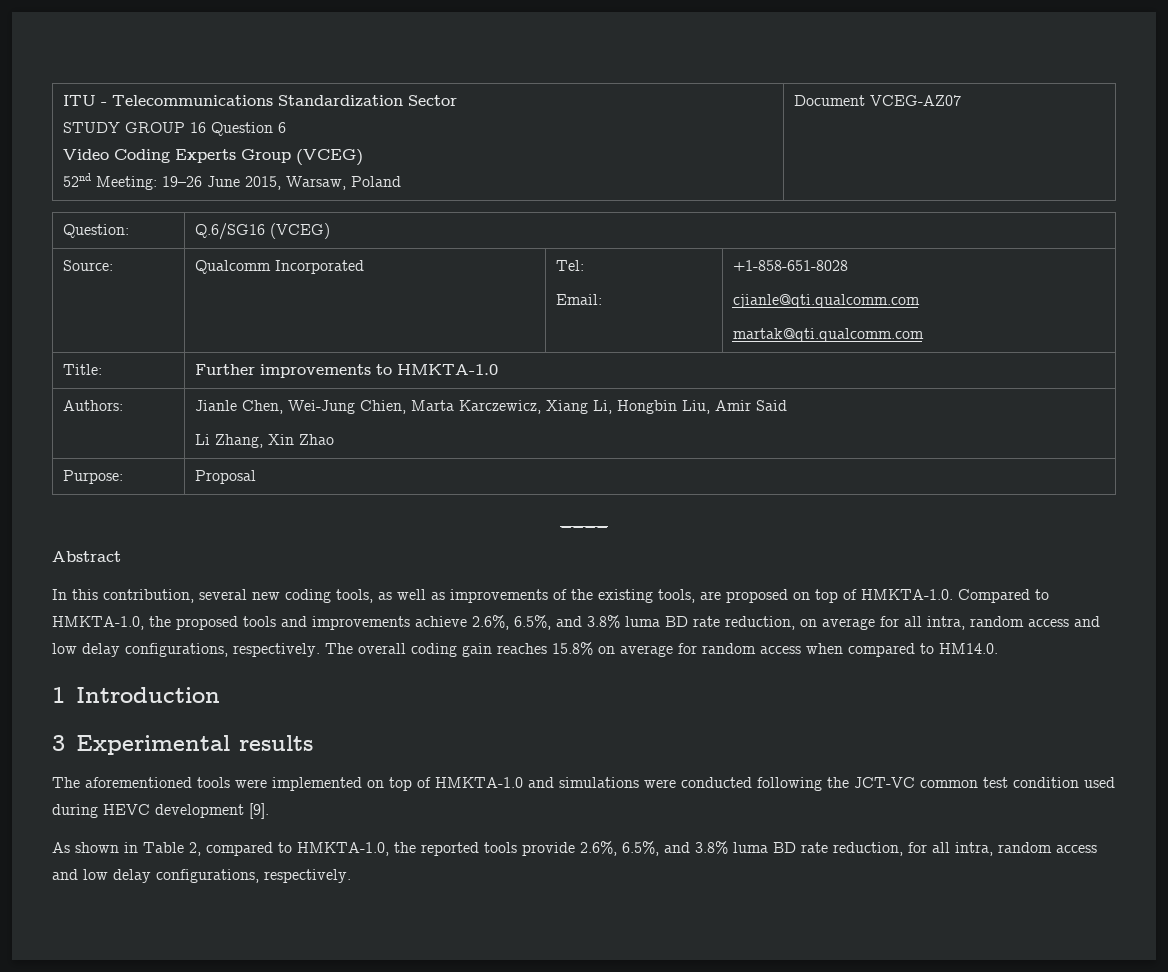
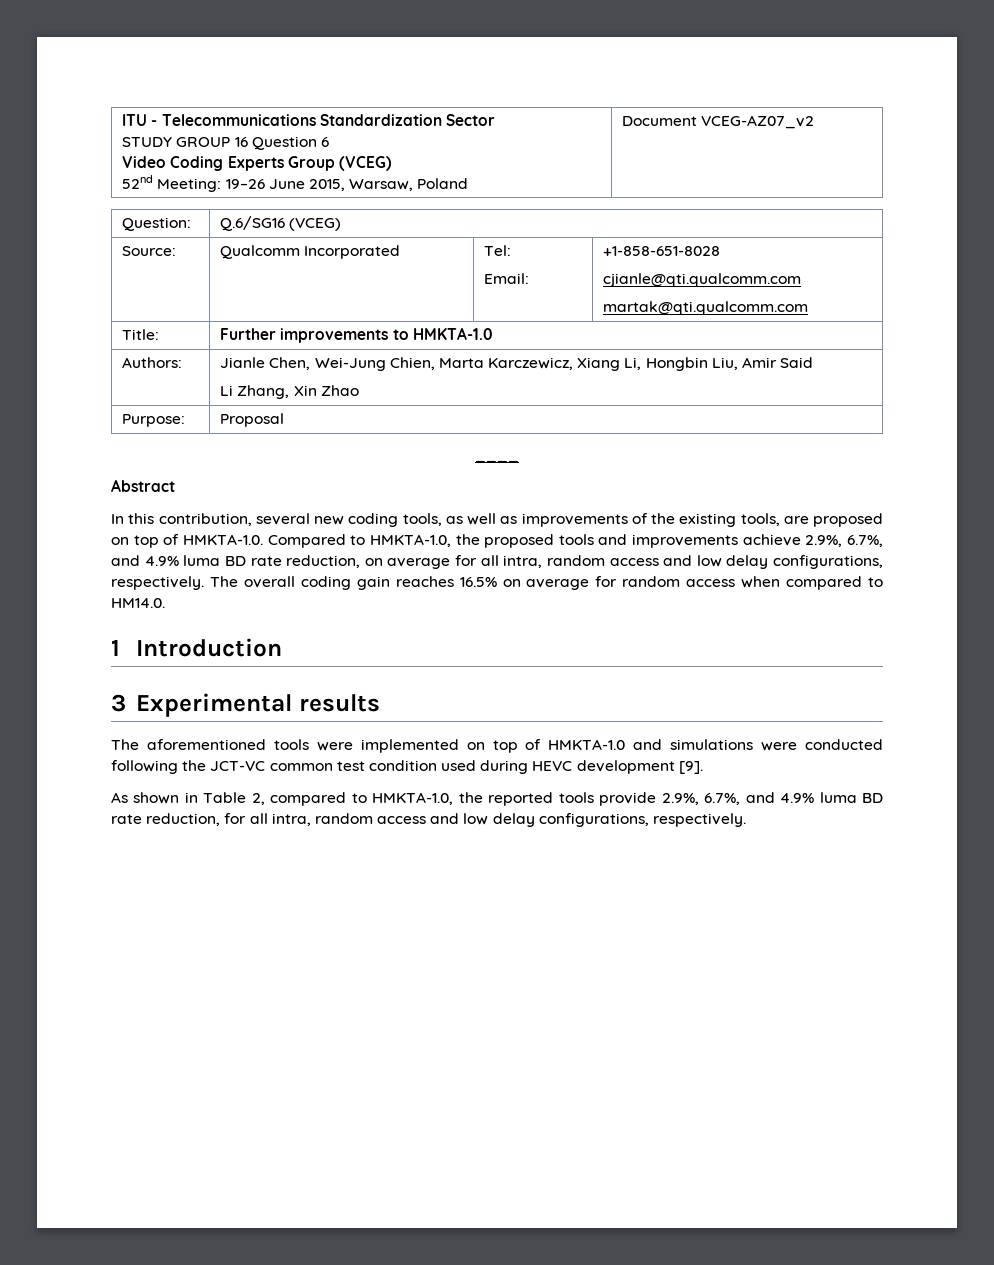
  ITU - Telecommunications Standardization Sector
  STUDY GROUP 16 Question 6
  Video Coding Experts Group (VCEG)
- 52nd Meeting: 19–26 June 2015, Warsaw, Poland | Document VCEG-AZ07
+ 52nd Meeting: 19–26 June 2015, Warsaw, Poland | Document VCEG-AZ07_v2
- In this contribution, several new coding tools, as well as improvements of the existing tools, are proposed on top of HMKTA-1.0. Compared to HMKTA-1.0, the proposed tools and improvements achieve 2.6%, 6.5%, and 3.8% luma BD rate reduction, on average for all intra, random access and low delay configurations, respectively.
+ In this contribution, several new coding tools, as well as improvements of the existing tools, are proposed on top of HMKTA-1.0. Compared to HMKTA-1.0, the proposed tools and improvements achieve 2.9%, 6.7%, and 4.9% luma BD rate reduction, on average for all intra, random access and low delay configurations, respectively.
- The overall coding gain reaches 15.8% on average for random access when compared to HM14.0.
+ The overall coding gain reaches 16.5% on average for random access when compared to HM14.0.
- As shown in Table 2, compared to HMKTA-1.0, the reported tools provide 2.6%, 6.5%, and 3.8% luma BD rate reduction, for all intra, random access and low delay configurations, respectively.
+ As shown in Table 2, compared to HMKTA-1.0, the reported tools provide 2.9%, 6.7%, and 4.9% luma BD rate reduction, for all intra, random access and low delay configurations, respectively.

